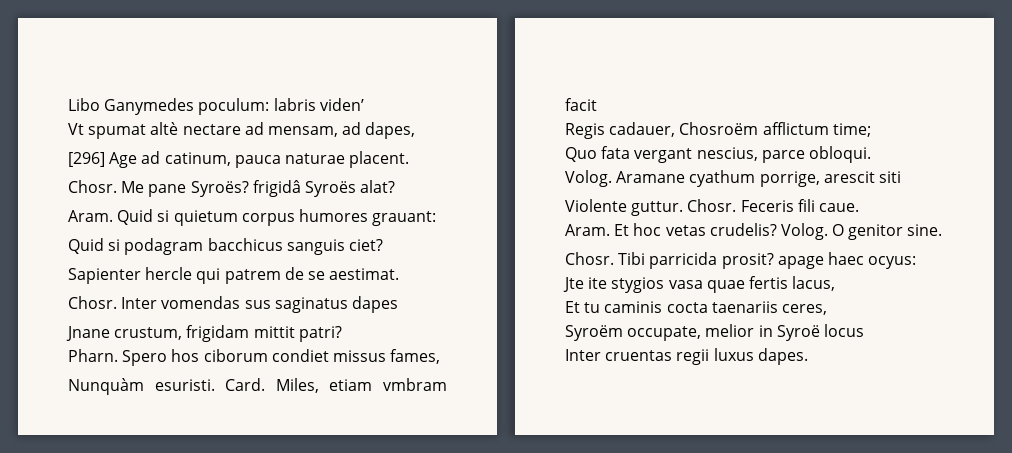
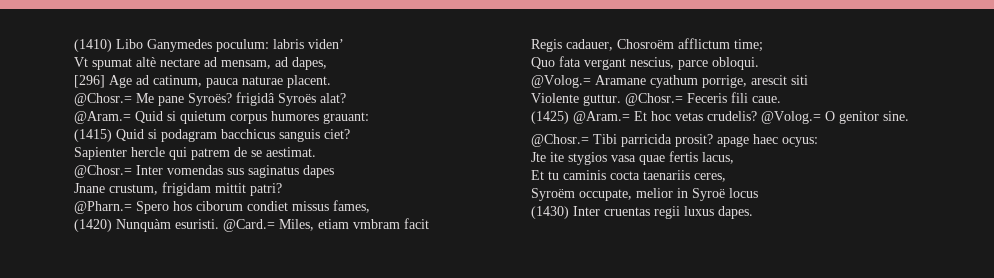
- Libo Ganymedes poculum: labris viden’
+ (1410) Libo Ganymedes poculum: labris viden’
- Chosr. Me pane Syroës? frigidâ Syroës alat?
+ @Chosr.= Me pane Syroës? frigidâ Syroës alat?
- Aram. Quid si quietum corpus humores grauant:
+ @Aram.= Quid si quietum corpus humores grauant:
- Quid si podagram bacchicus sanguis ciet?
+ (1415) Quid si podagram bacchicus sanguis ciet?
- Chosr. Inter vomendas sus saginatus dapes
+ @Chosr.= Inter vomendas sus saginatus dapes
- Pharn. Spero hos ciborum condiet missus fames,
+ @Pharn.= Spero hos ciborum condiet missus fames,
- Nunquàm esuristi.
+ (1420) Nunquàm esuristi.
- Card. Miles, etiam vmbram facit
+ @Card.= Miles, etiam vmbram facit
- Volog. Aramane cyathum porrige, arescit siti
+ @Volog.= Aramane cyathum porrige, arescit siti
- Chosr. Feceris fili caue.
+ @Chosr.= Feceris fili caue.
- Aram. Et hoc vetas crudelis?
+ (1425) @Aram.= Et hoc vetas crudelis?
- Volog. O genitor sine.
+ @Volog.= O genitor sine.
- Chosr. Tibi parricida prosit? apage haec ocyus:
+ @Chosr.= Tibi parricida prosit? apage haec ocyus:
- Inter cruentas regii luxus dapes.
+ (1430) Inter cruentas regii luxus dapes.

